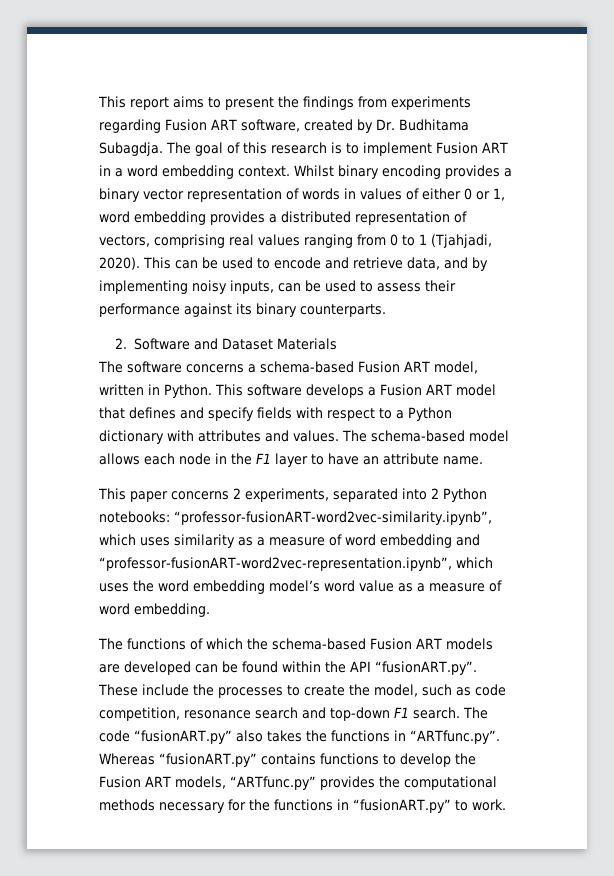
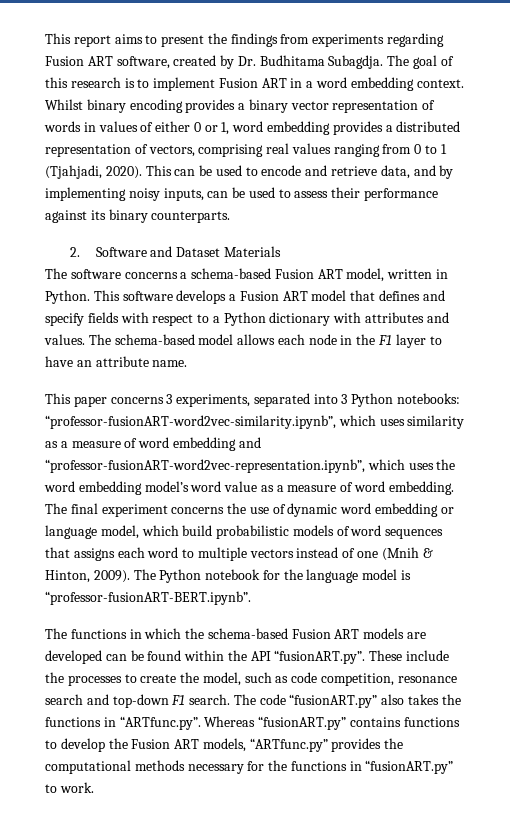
- This paper concerns 2 experiments, separated into 2 Python notebooks: “professor-fusionART-word2vec-similarity.ipynb”, which uses similarity as a measure of word embedding and “professor-fusionART-word2vec-representation.ipynb”, which uses the word embedding model’s word value as a measure of word embedding.
+ This paper concerns 3 experiments, separated into 3 Python notebooks: “professor-fusionART-word2vec-similarity.ipynb”, which uses similarity as a measure of word embedding and “professor-fusionART-word2vec-representation.ipynb”, which uses the word embedding model’s word value as a measure of word embedding. The final experiment concerns the use of dynamic word embedding or language model, which build probabilistic models of word sequences that assigns each word to multiple vectors instead of one (Mnih & Hinton, 2009). The Python notebook for the language model is “professor-fusionART-BERT.ipynb”.
- The functions of which the schema-based Fusion ART models are developed can be found within the API “fusionART.py”. These include the processes to create the model, such as code competition, resonance search and top-down F1 search.
+ The functions in which the schema-based Fusion ART models are developed can be found within the API “fusionART.py”. These include the processes to create the model, such as code competition, resonance search and top-down F1 search.

